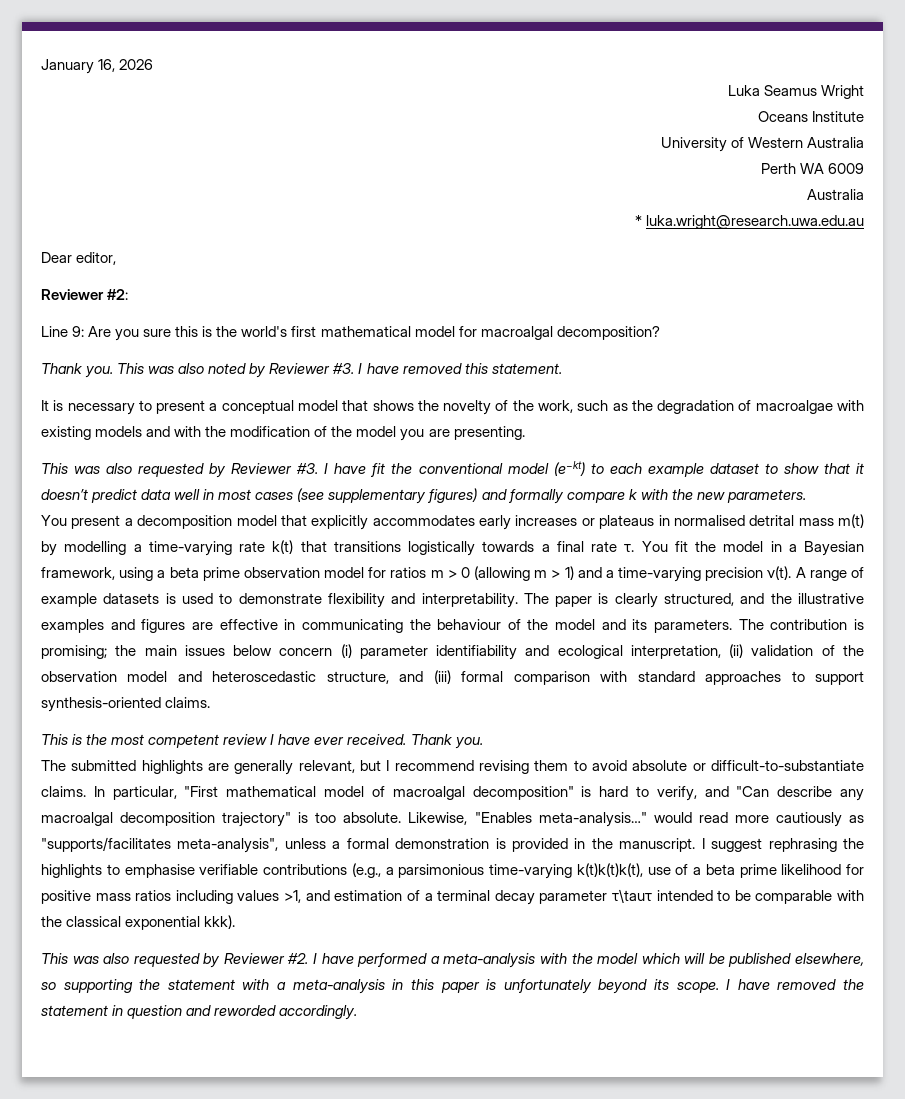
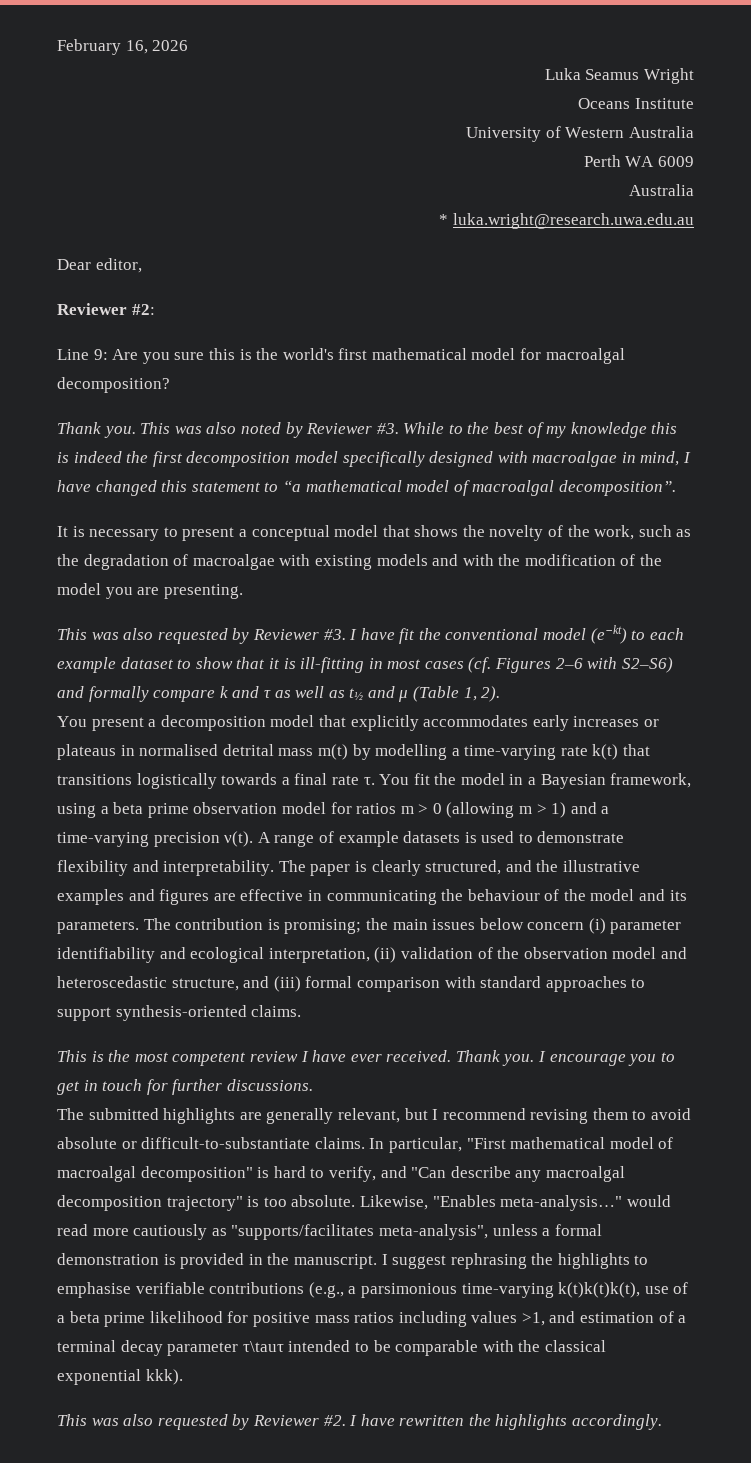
- January 16, 2026
+ February 16, 2026
- I have removed this statement.
+ While to the best of my knowledge this is indeed the first decomposition model specifically designed with macroalgae in mind, I have changed this statement to “a mathematical model of macroalgal decomposition”.
- I have fit the conventional model (e−kt) to each example dataset to show that it doesn’t predict data well in most cases (see supplementary figures) and formally compare k with the new parameters.
+ I have fit the conventional model (e−kt) to each example dataset to show that it is ill-fitting in most cases (cf. Figures 2–6 with S2–S6) and formally compare k and τ as well as t½ and μ (Table 1, 2).
+ I encourage you to get in touch for further discussions.
- I have performed a meta-analysis with the model which will be published elsewhere, so supporting the statement with a meta-analysis in this paper is unfortunately beyond its scope. I have removed the statement in question and reworded accordingly.
+ I have rewritten the highlights accordingly.

